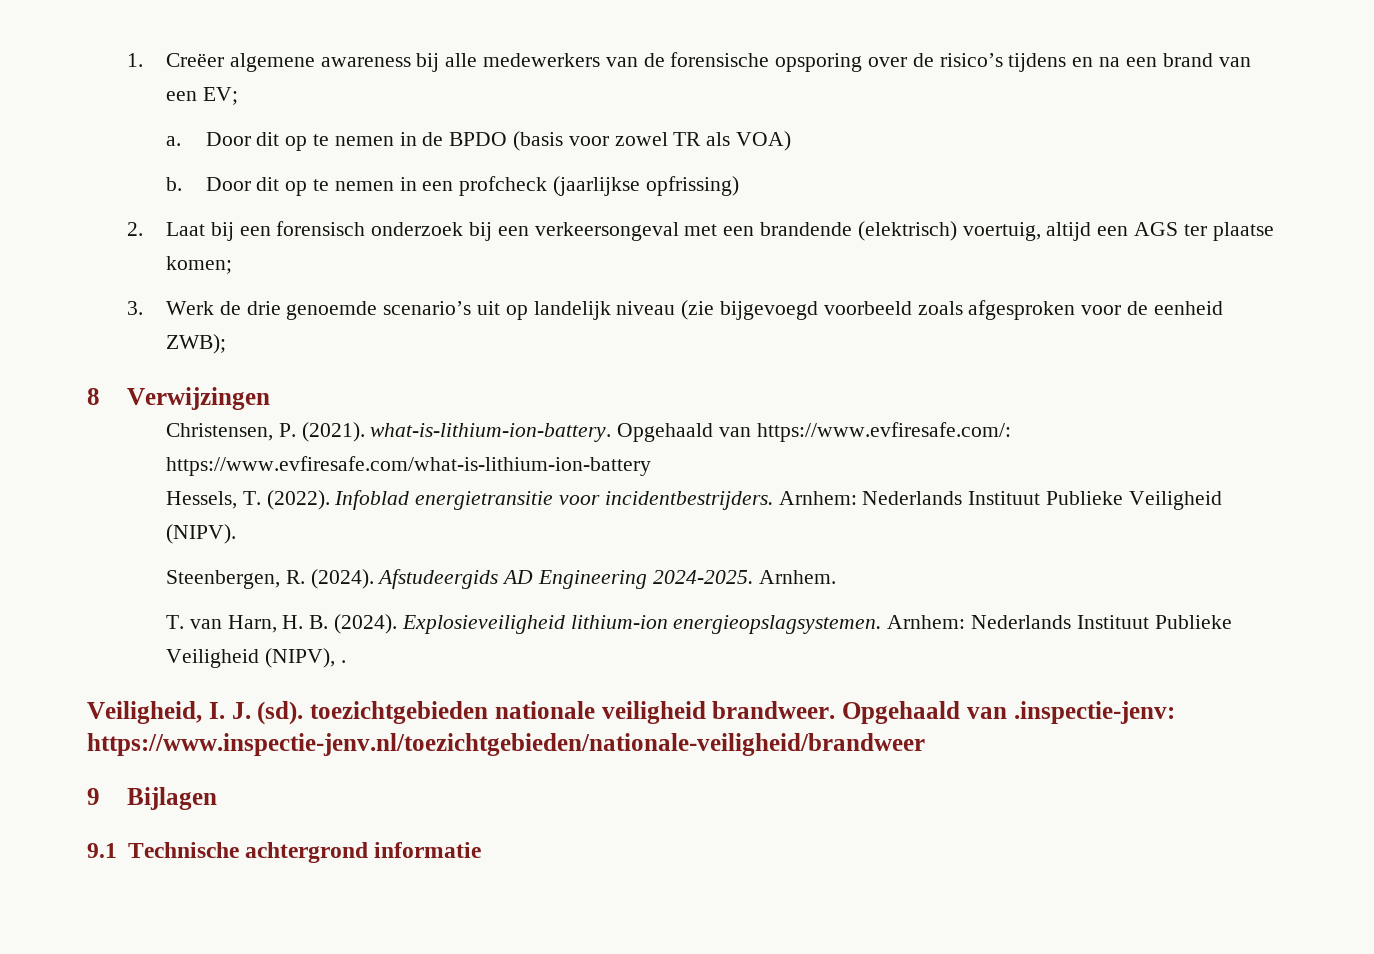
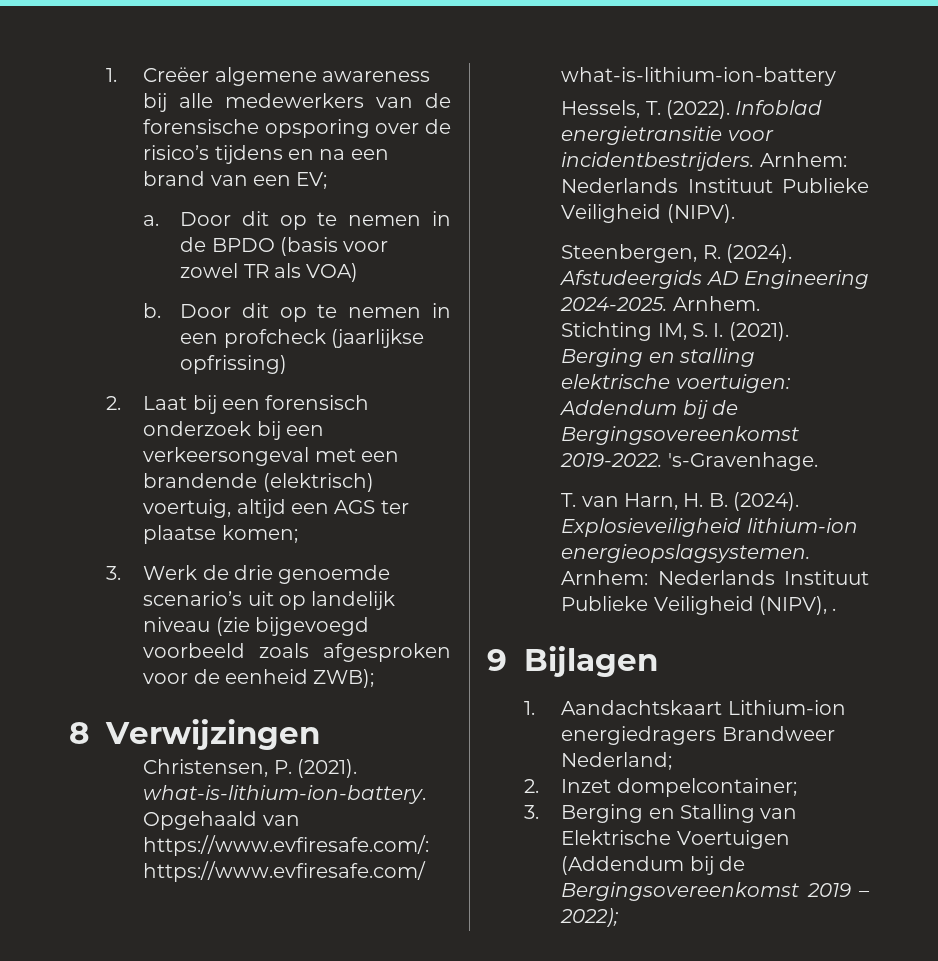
+ Stichting IM, S. I. (2021). Berging en stalling elektrische voertuigen: Addendum bij de Bergingsovereenkomst 2019-2022. 's-Gravenhage.
- Veiligheid, I. J. (sd). toezichtgebieden nationale veiligheid brandweer. Opgehaald van .inspectie-jenv: https://www.inspectie-jenv.nl/toezichtgebieden/nationale-veiligheid/brandweer
  9 Bijlagen
- 9.1 Technische achtergrond informatie
+ 1. Aandachtskaart Lithium-ion energiedragers Brandweer Nederland;
+ 2. Inzet dompelcontainer;
+ 3. Berging en Stalling van Elektrische Voertuigen (Addendum bij de Bergingsovereenkomst 2019 – 2022);

